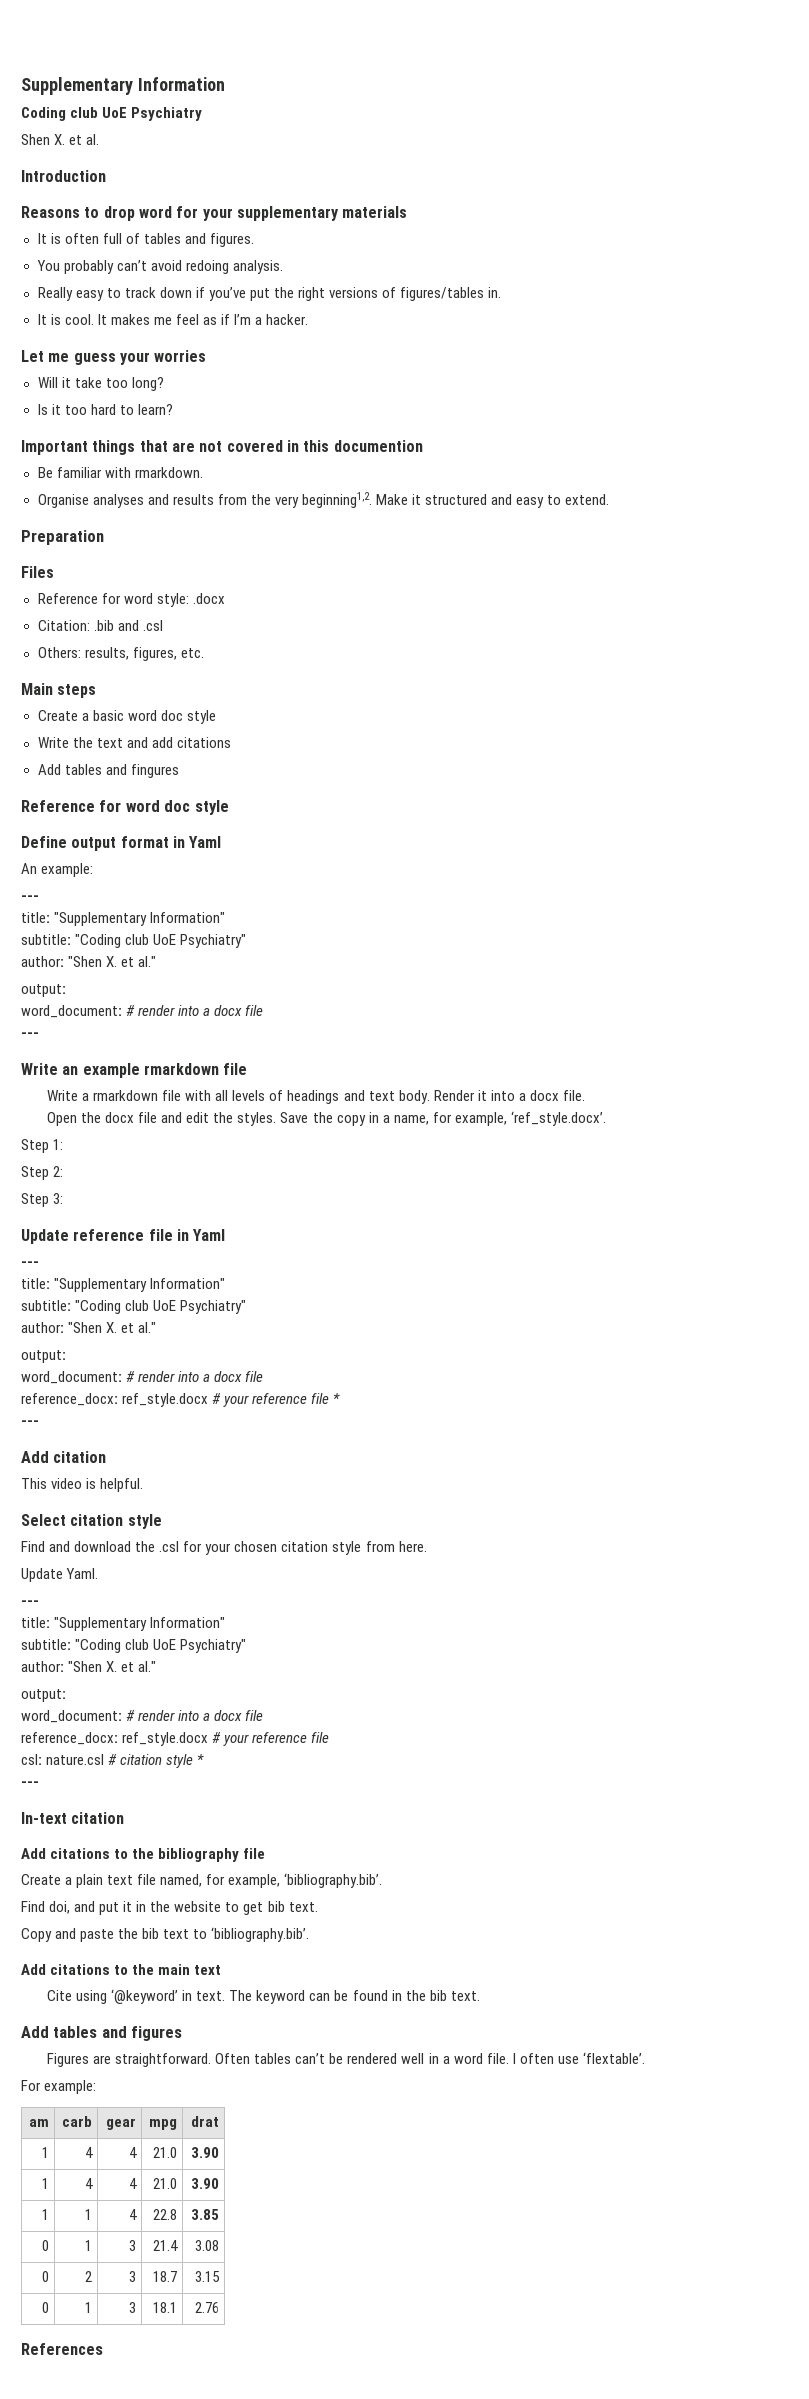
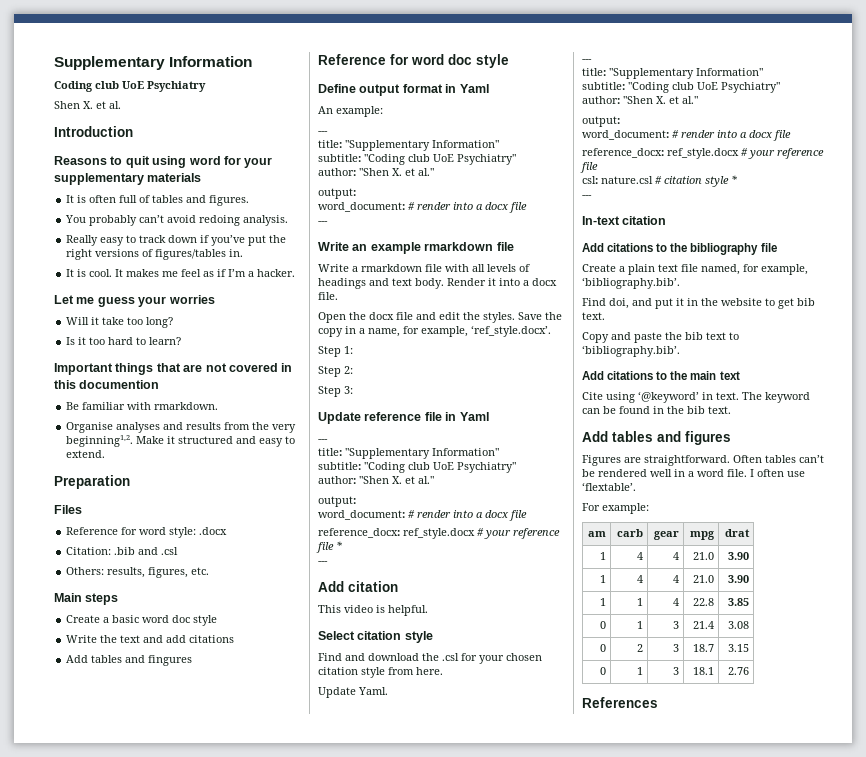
- Reasons to drop word for your supplementary materials
+ Reasons to quit using word for your supplementary materials

